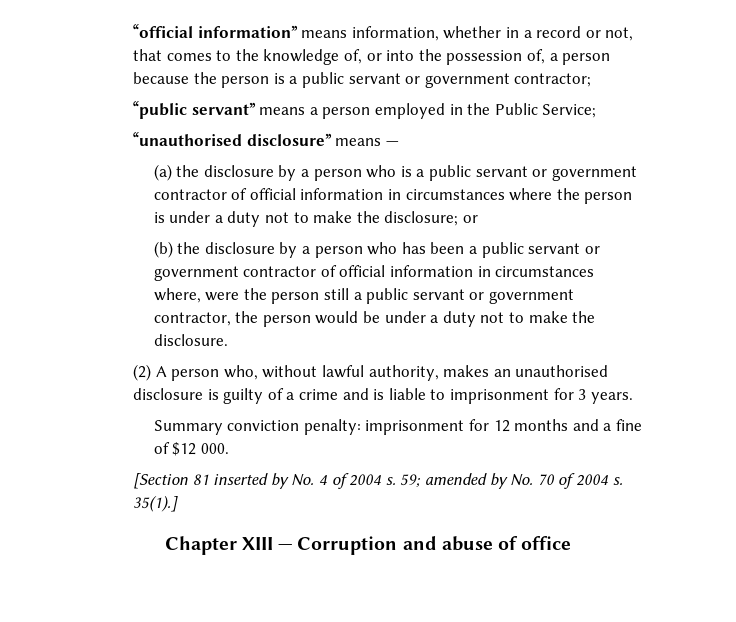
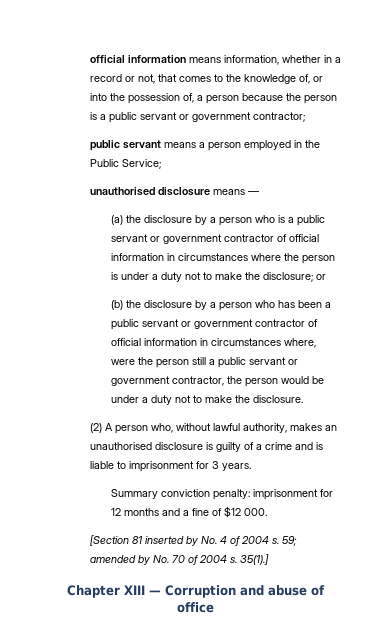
- “official information” means information, whether in a record or not, that comes to the knowledge of, or into the possession of, a person because the person is a public servant or government contractor;
+ official information means information, whether in a record or not, that comes to the knowledge of, or into the possession of, a person because the person is a public servant or government contractor;
- “public servant” means a person employed in the Public Service;
+ public servant means a person employed in the Public Service;
- “unauthorised disclosure” means —
+ unauthorised disclosure means —

